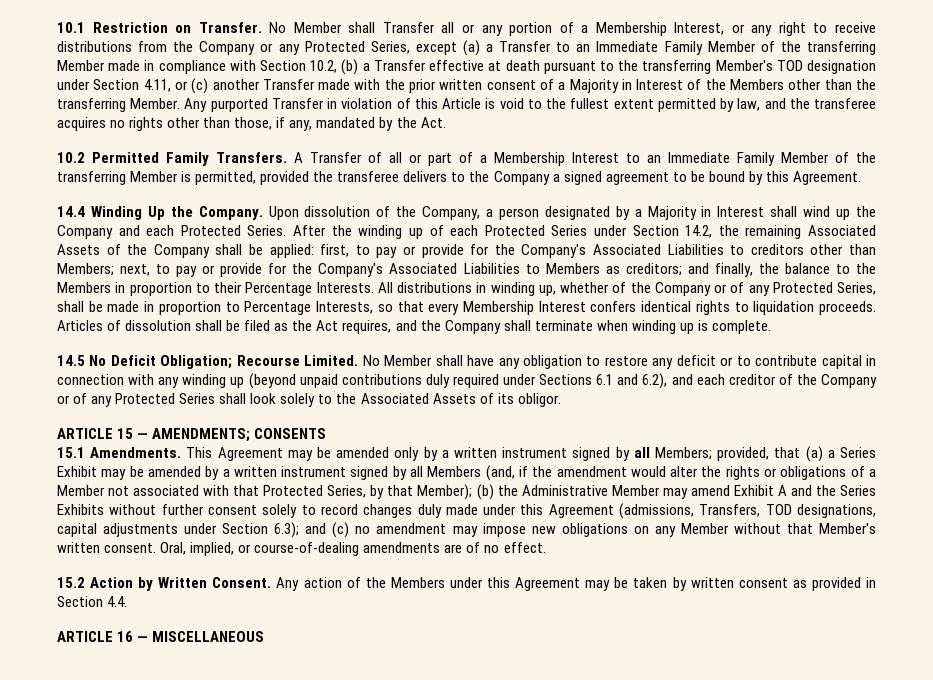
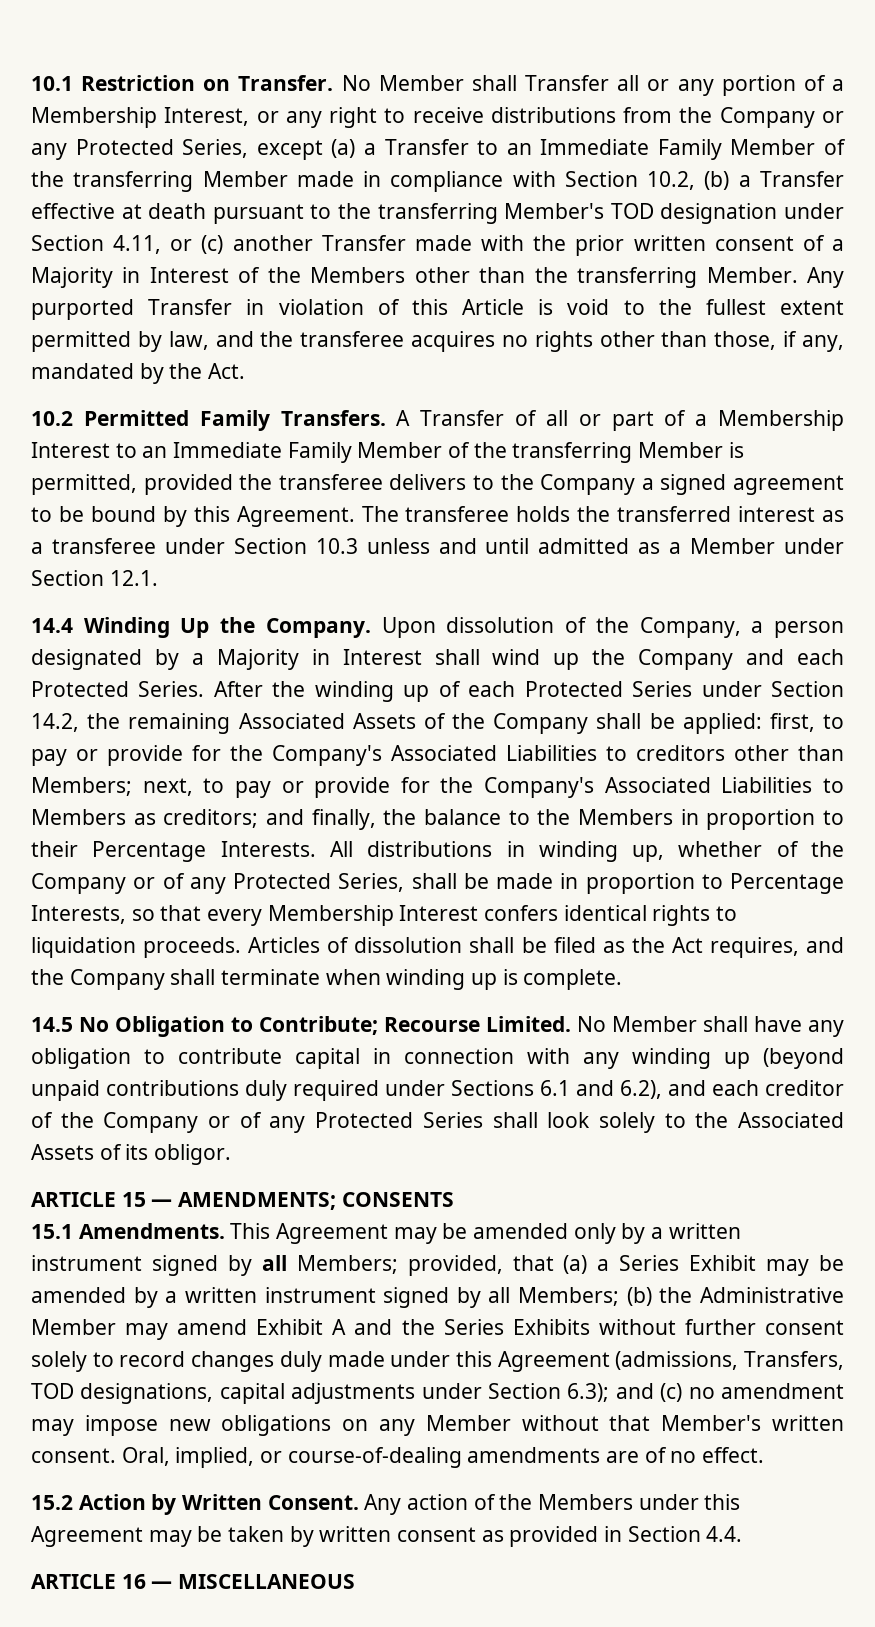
+ The transferee holds the transferred interest as a transferee under Section 10.3 unless and until admitted as a Member under Section 12.1.
- 14.5 No Deficit Obligation; Recourse Limited.
+ 14.5 No Obligation to Contribute; Recourse Limited.
- No Member shall have any obligation to restore any deficit or to contribute capital in connection with any winding up (beyond unpaid contributions duly required under Sections 6.1 and 6.2), and each creditor of the Company or of any Protected Series shall look solely to the Associated Assets of its obligor.
+ No Member shall have any obligation to contribute capital in connection with any winding up (beyond unpaid contributions duly required under Sections 6.1 and 6.2), and each creditor of the Company or of any Protected Series shall look solely to the Associated Assets of its obligor.
- provided, that (a) a Series Exhibit may be amended by a written instrument signed by all Members (and, if the amendment would alter the rights or obligations of a Member not associated with that Protected Series, by that Member);
+ provided, that (a) a Series Exhibit may be amended by a written instrument signed by all Members;

